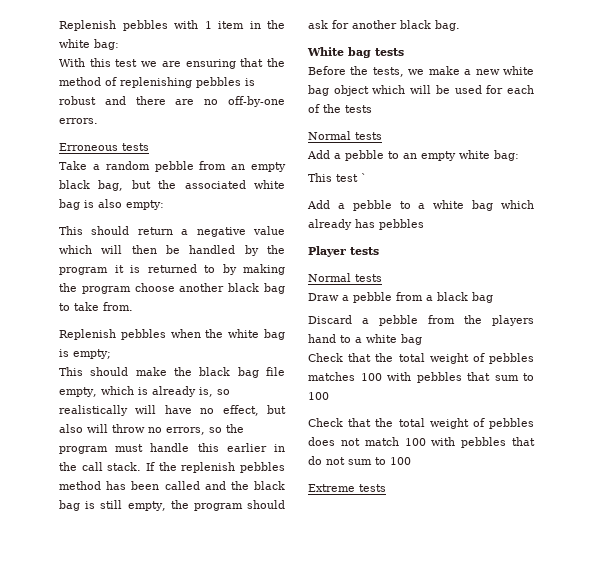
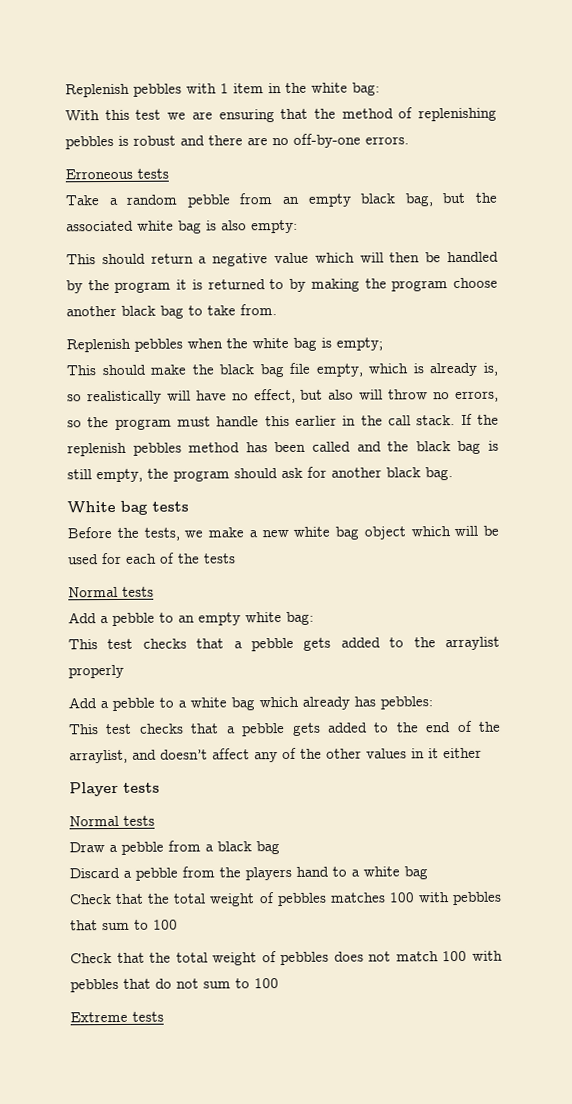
- This test `
+ This test checks that a pebble gets added to the arraylist properly
- Add a pebble to a white bag which already has pebbles
+ Add a pebble to a white bag which already has pebbles:
+ This test checks that a pebble gets added to the end of the arraylist, and doesn’t affect any of the other values in it either

